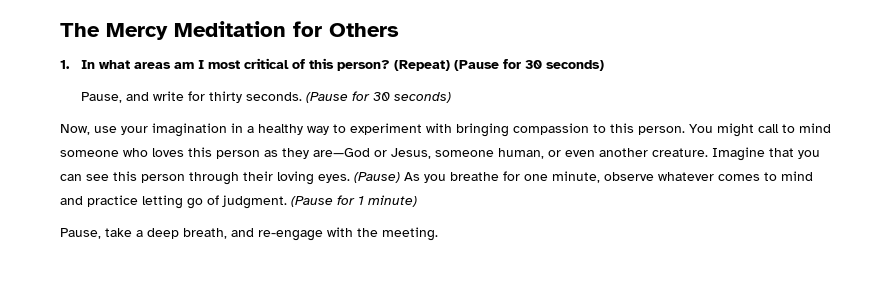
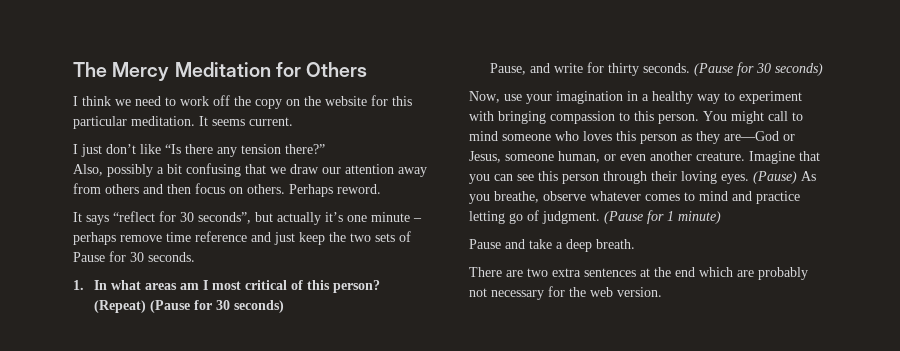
+ I think we need to work off the copy on the website for this particular meditation. It seems current.
+ I just don’t like “Is there any tension there?”
+ Also, possibly a bit confusing that we draw our attention away from others and then focus on others. Perhaps reword.
+ It says “reflect for 30 seconds”, but actually it’s one minute – perhaps remove time reference and just keep the two sets of Pause for 30 seconds.
- (Pause) As you breathe for one minute, observe whatever comes to mind and practice letting go of judgment.
+ (Pause) As you breathe, observe whatever comes to mind and practice letting go of judgment.
- Pause, take a deep breath, and re-engage with the meeting.
+ Pause and take a deep breath.
+ There are two extra sentences at the end which are probably not necessary for the web version.

